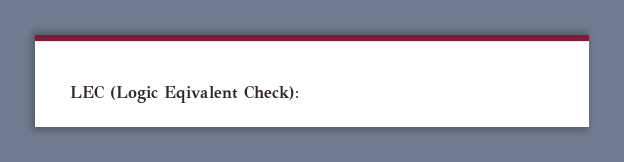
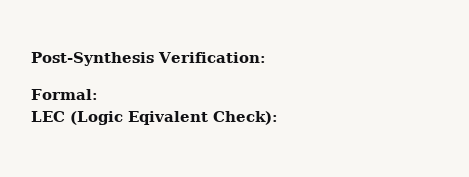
+ Post-Synthesis Verification:
+ Formal:

